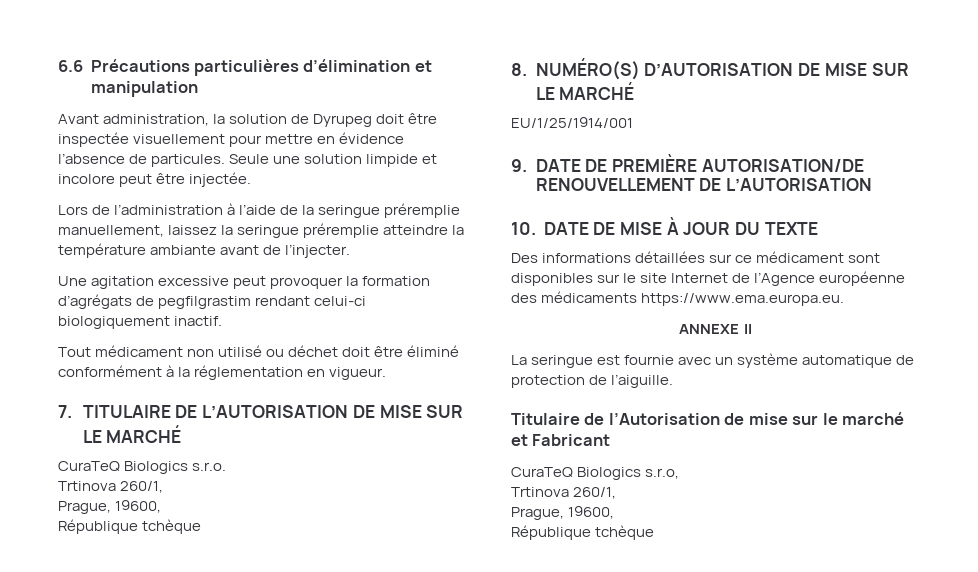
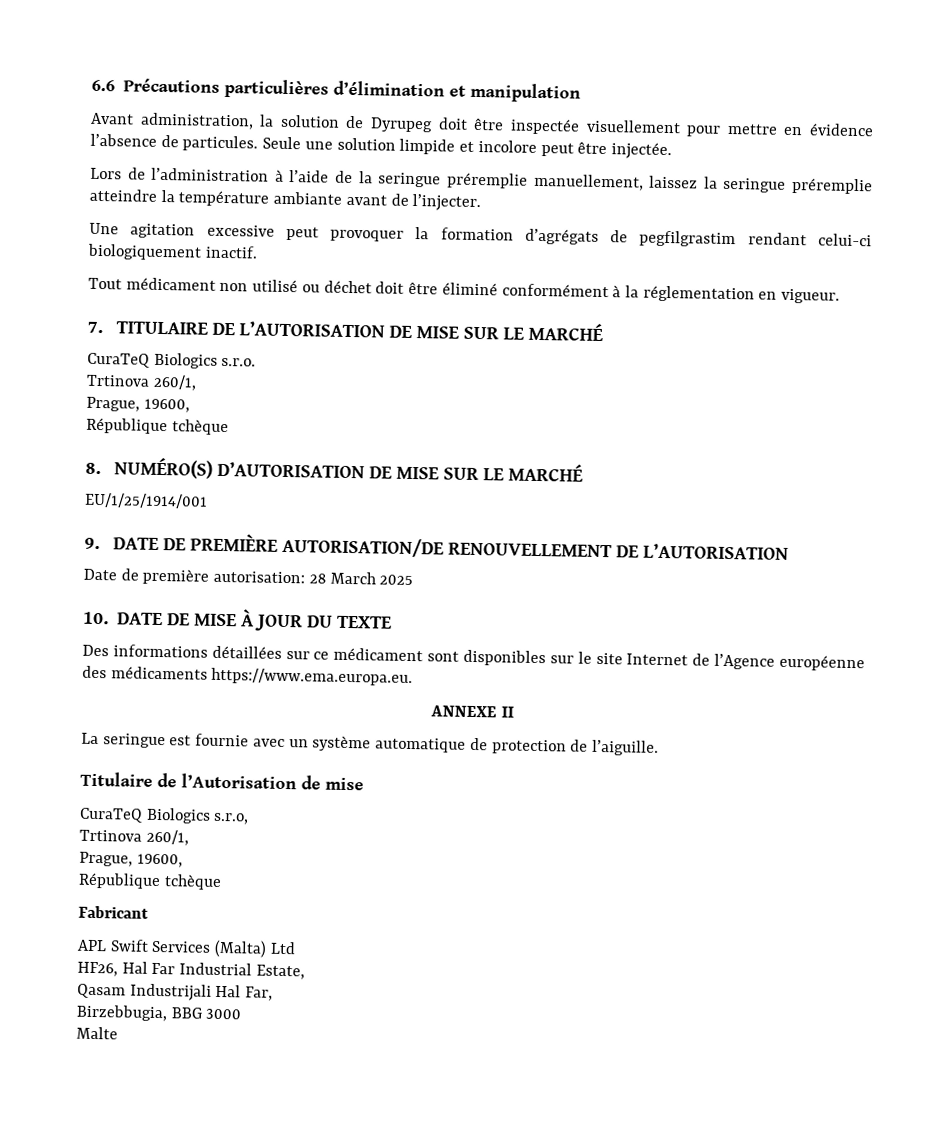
+ Date de première autorisation: 28 March 2025
- Titulaire de l’Autorisation de mise sur le marché et Fabricant
+ Titulaire de l’Autorisation de mise
+ Fabricant
+ APL Swift Services (Malta) Ltd
+ HF26, Hal Far Industrial Estate,
+ Qasam Industrijali Hal Far,
+ Birzebbugia, BBG 3000
+ Malte

